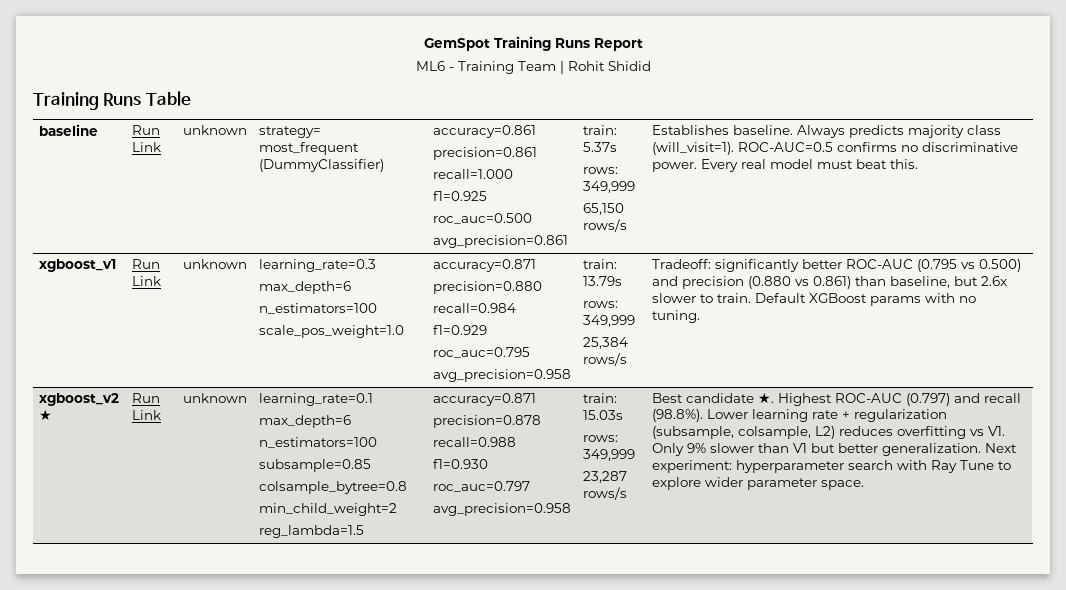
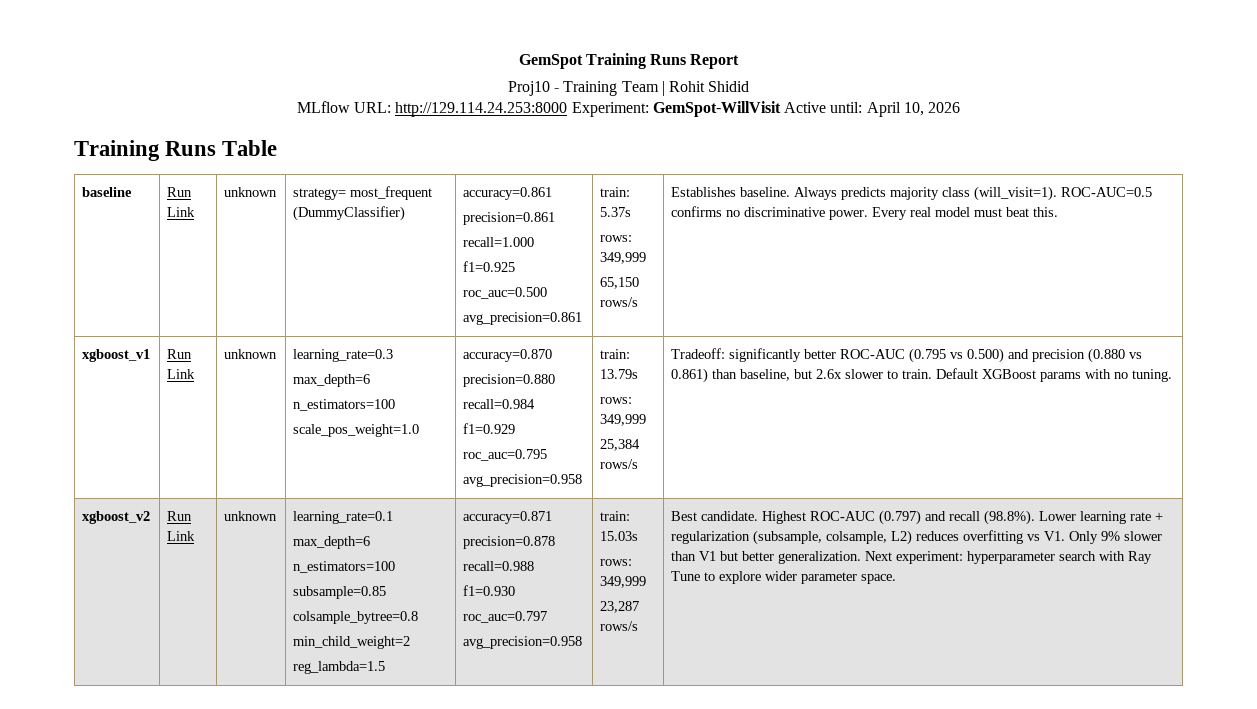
- ML6 - Training Team | Rohit Shidid
+ Proj10 - Training Team | Rohit Shidid
+ MLflow URL: http://129.114.24.253:8000 Experiment: GemSpot-WillVisit Active until: April 10, 2026
- scale_pos_weight=1.0 | accuracy=0.871
+ scale_pos_weight=1.0 | accuracy=0.870
- xgboost_v2 ★
+ xgboost_v2
- Best candidate ★.
+ Best candidate.

